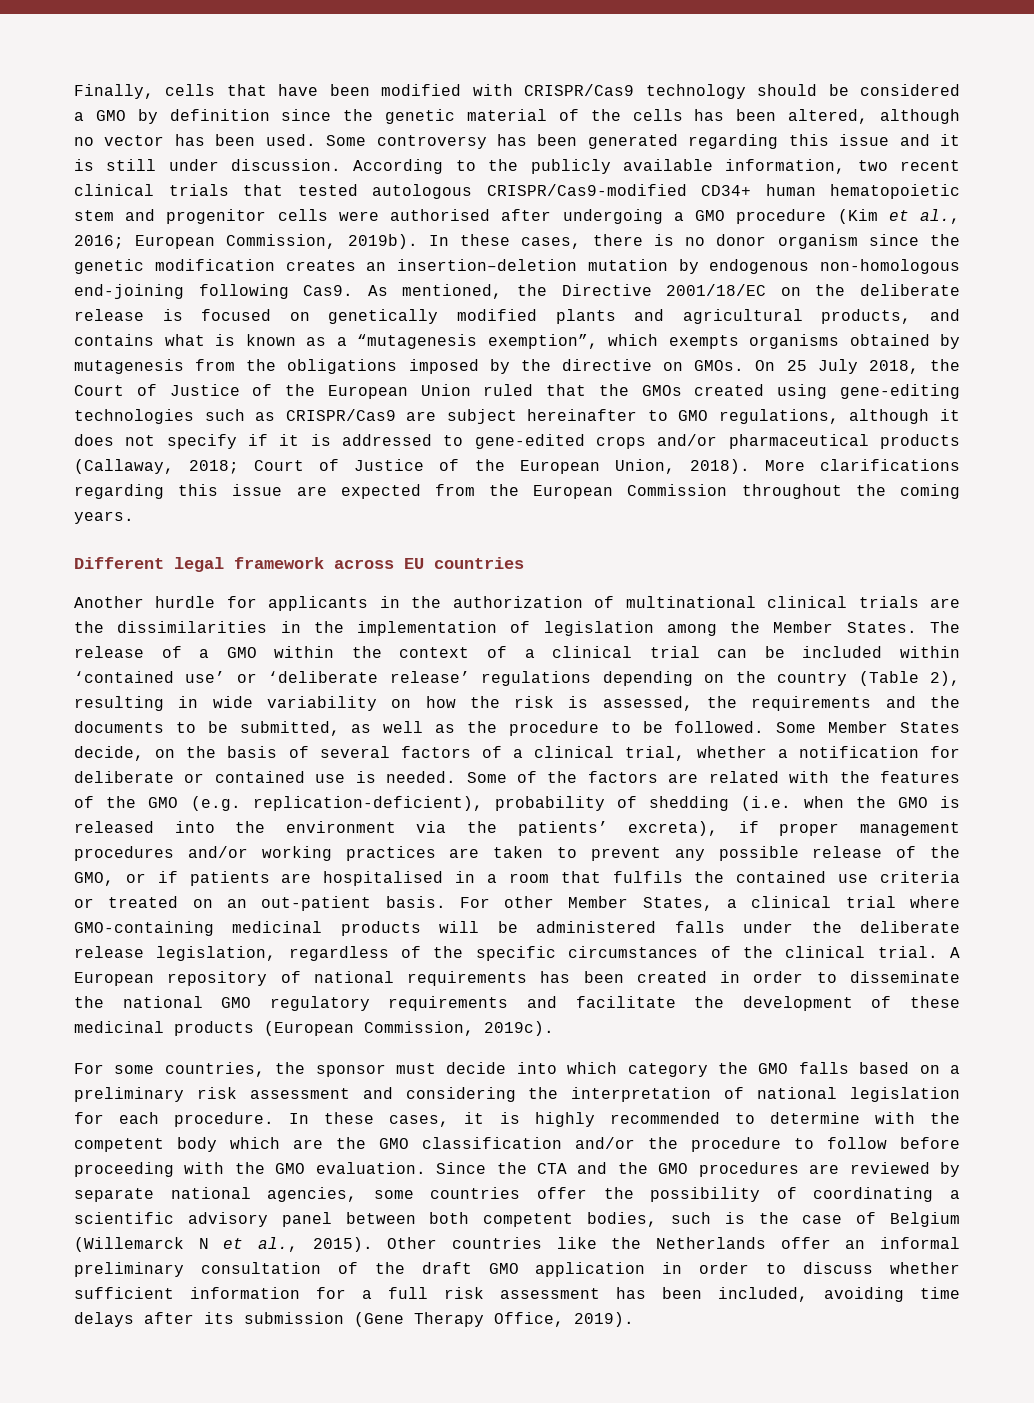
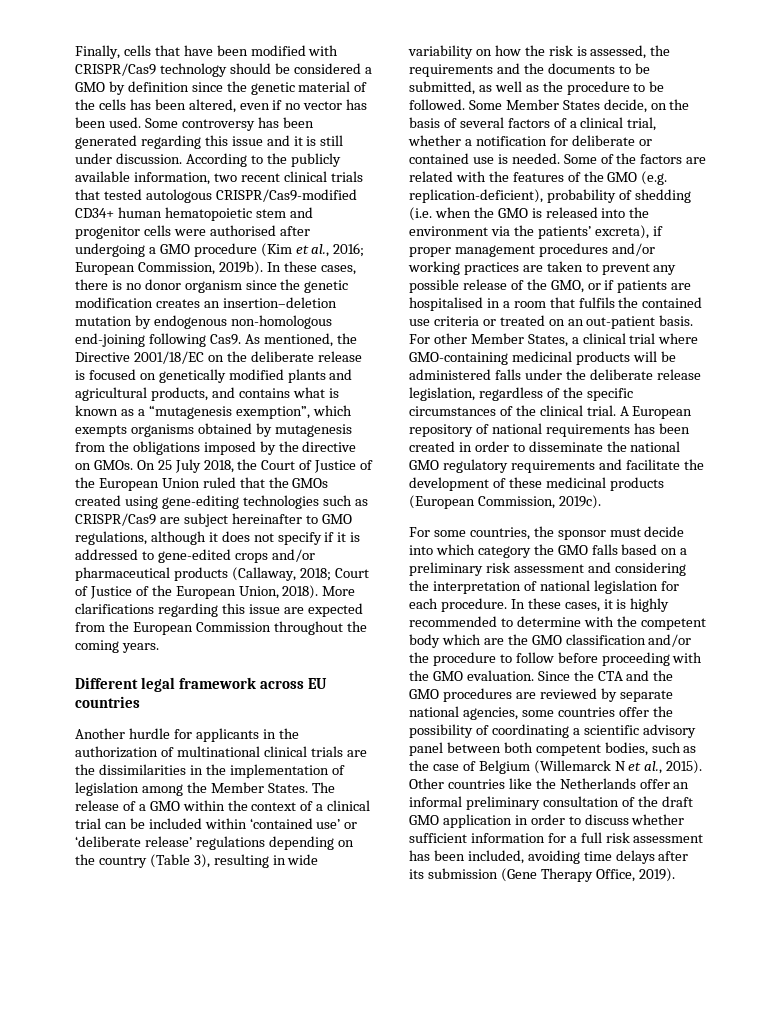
- Finally, cells that have been modified with CRISPR/Cas9 technology should be considered a GMO by definition since the genetic material of the cells has been altered, although no vector has been used.
+ Finally, cells that have been modified with CRISPR/Cas9 technology should be considered a GMO by definition since the genetic material of the cells has been altered, even if no vector has been used.
- The release of a GMO within the context of a clinical trial can be included within ‘contained use’ or ‘deliberate release’ regulations depending on the country (Table 2), resulting in wide variability on how the risk is assessed, the requirements and the documents to be submitted, as well as the procedure to be followed.
+ The release of a GMO within the context of a clinical trial can be included within ‘contained use’ or ‘deliberate release’ regulations depending on the country (Table 3), resulting in wide variability on how the risk is assessed, the requirements and the documents to be submitted, as well as the procedure to be followed.
- Since the CTA and the GMO procedures are reviewed by separate national agencies, some countries offer the possibility of coordinating a scientific advisory panel between both competent bodies, such is the case of Belgium (Willemarck N et al., 2015).
+ Since the CTA and the GMO procedures are reviewed by separate national agencies, some countries offer the possibility of coordinating a scientific advisory panel between both competent bodies, such as the case of Belgium (Willemarck N et al., 2015).

